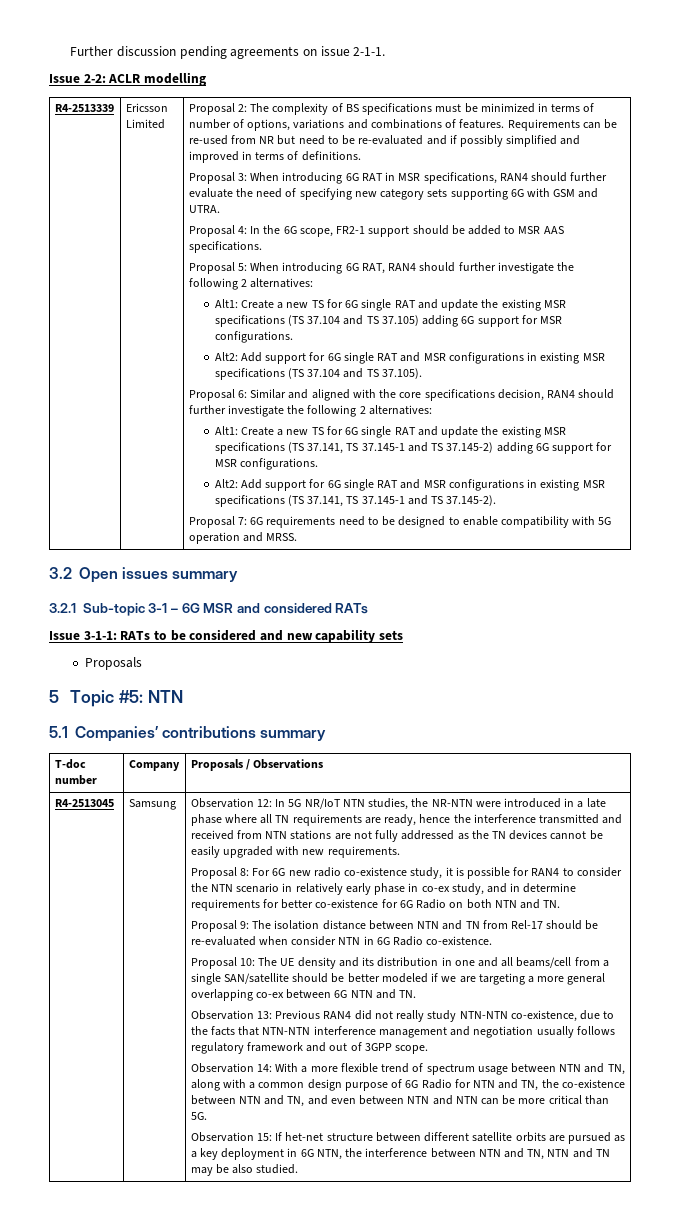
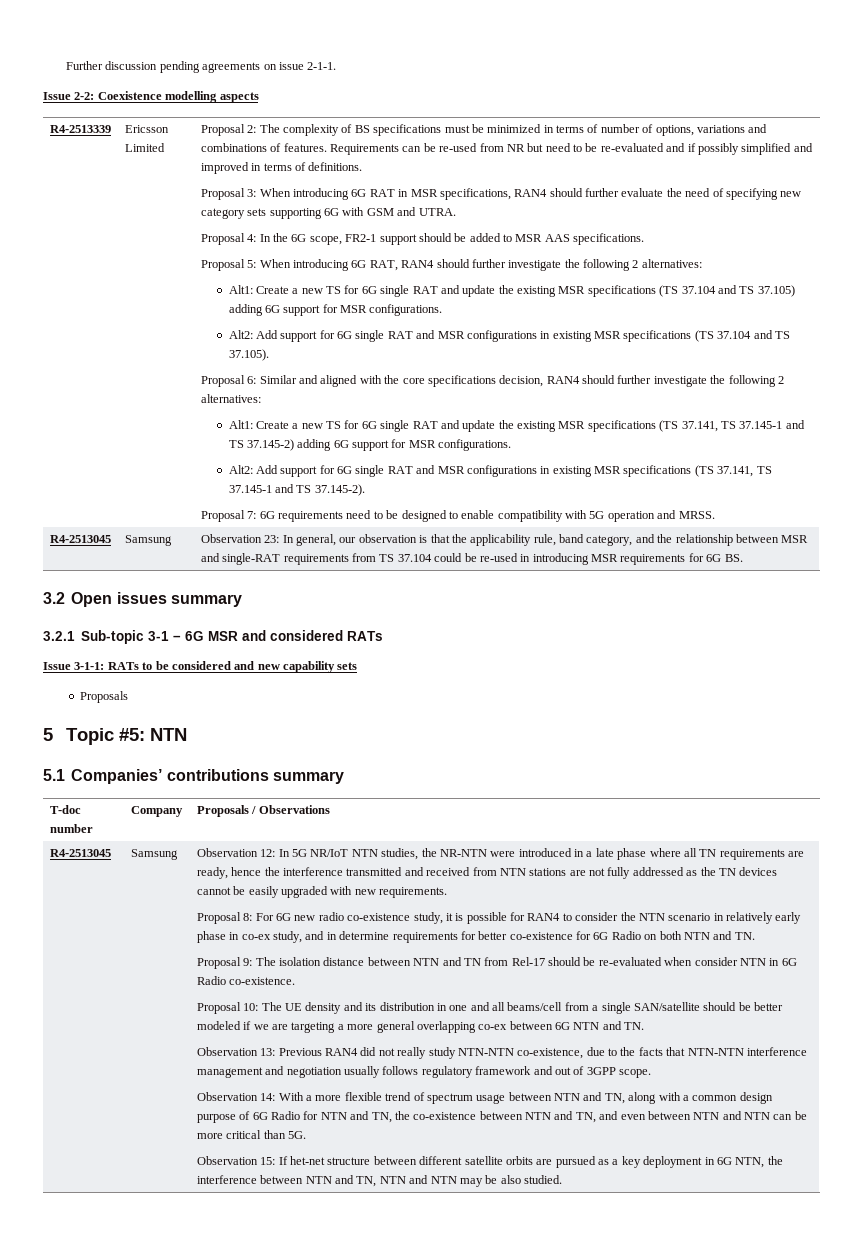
- Issue 2-2: ACLR modelling
+ Issue 2-2: Coexistence modelling aspects
+ R4-2513045 | Samsung | Observation 23: In general, our observation is that the applicability rule, band category, and the relationship between MSR and single-RAT requirements from TS 37.104 could be re-used in introducing MSR requirements for 6G BS.
- Observation 15: If het-net structure between different satellite orbits are pursued as a key deployment in 6G NTN, the interference between NTN and TN, NTN and TN may be also studied.
+ Observation 15: If het-net structure between different satellite orbits are pursued as a key deployment in 6G NTN, the interference between NTN and TN, NTN and NTN may be also studied.

